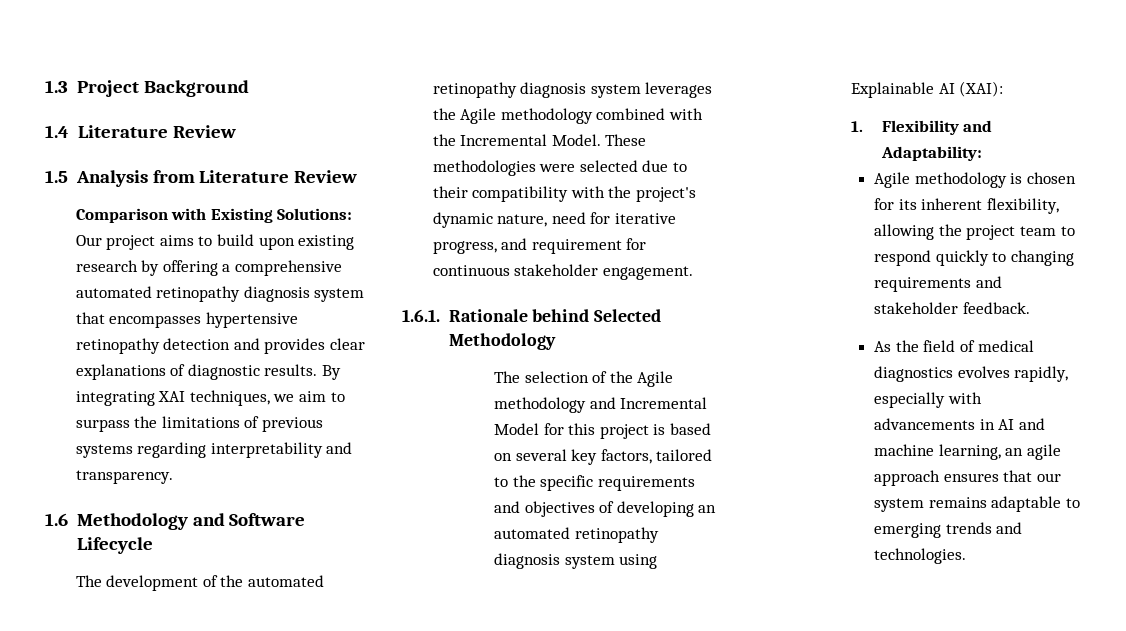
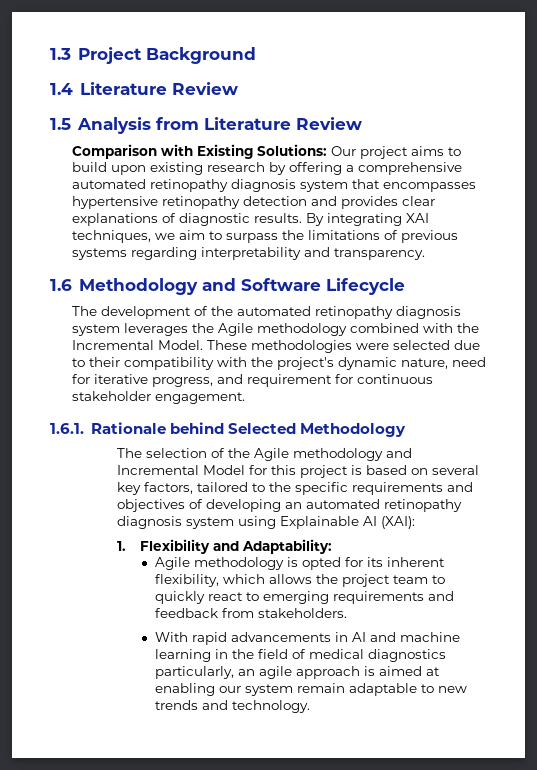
- Agile methodology is chosen for its inherent flexibility, allowing the project team to respond quickly to changing requirements and stakeholder feedback.
- As the field of medical diagnostics evolves rapidly, especially with advancements in AI and machine learning, an agile approach ensures that our system remains adaptable to emerging trends and technologies.
+ Agile methodology is opted for its inherent flexibility, which allows the project team to quickly react to emerging requirements and feedback from stakeholders.
+ With rapid advancements in AI and machine learning in the field of medical diagnostics particularly, an agile approach is aimed at enabling our system remain adaptable to new trends and technology.

